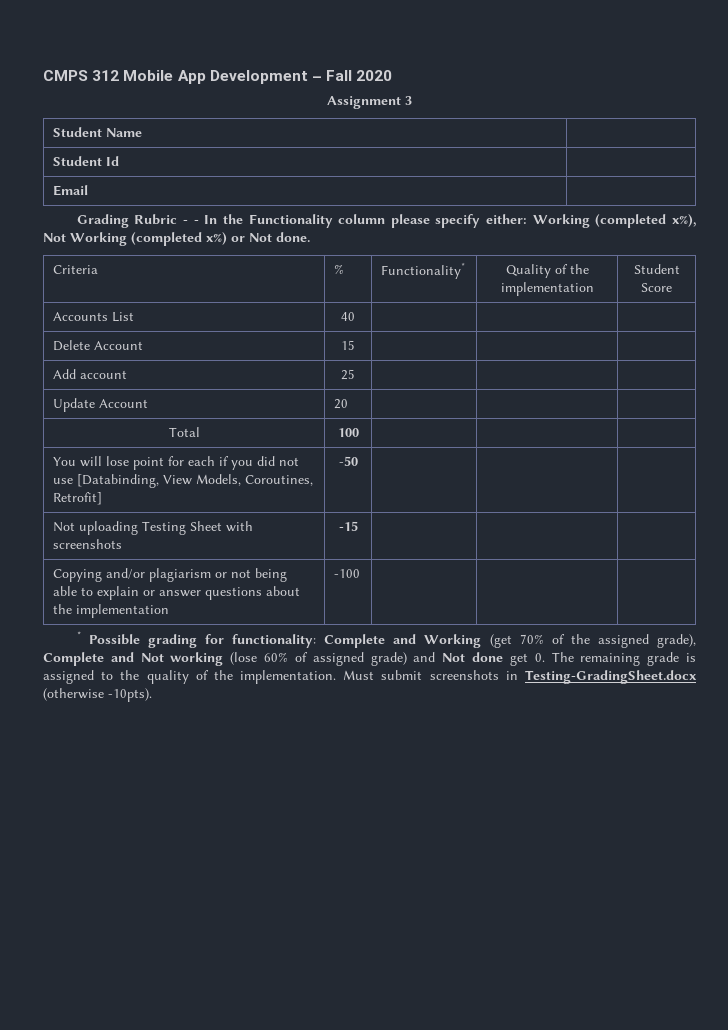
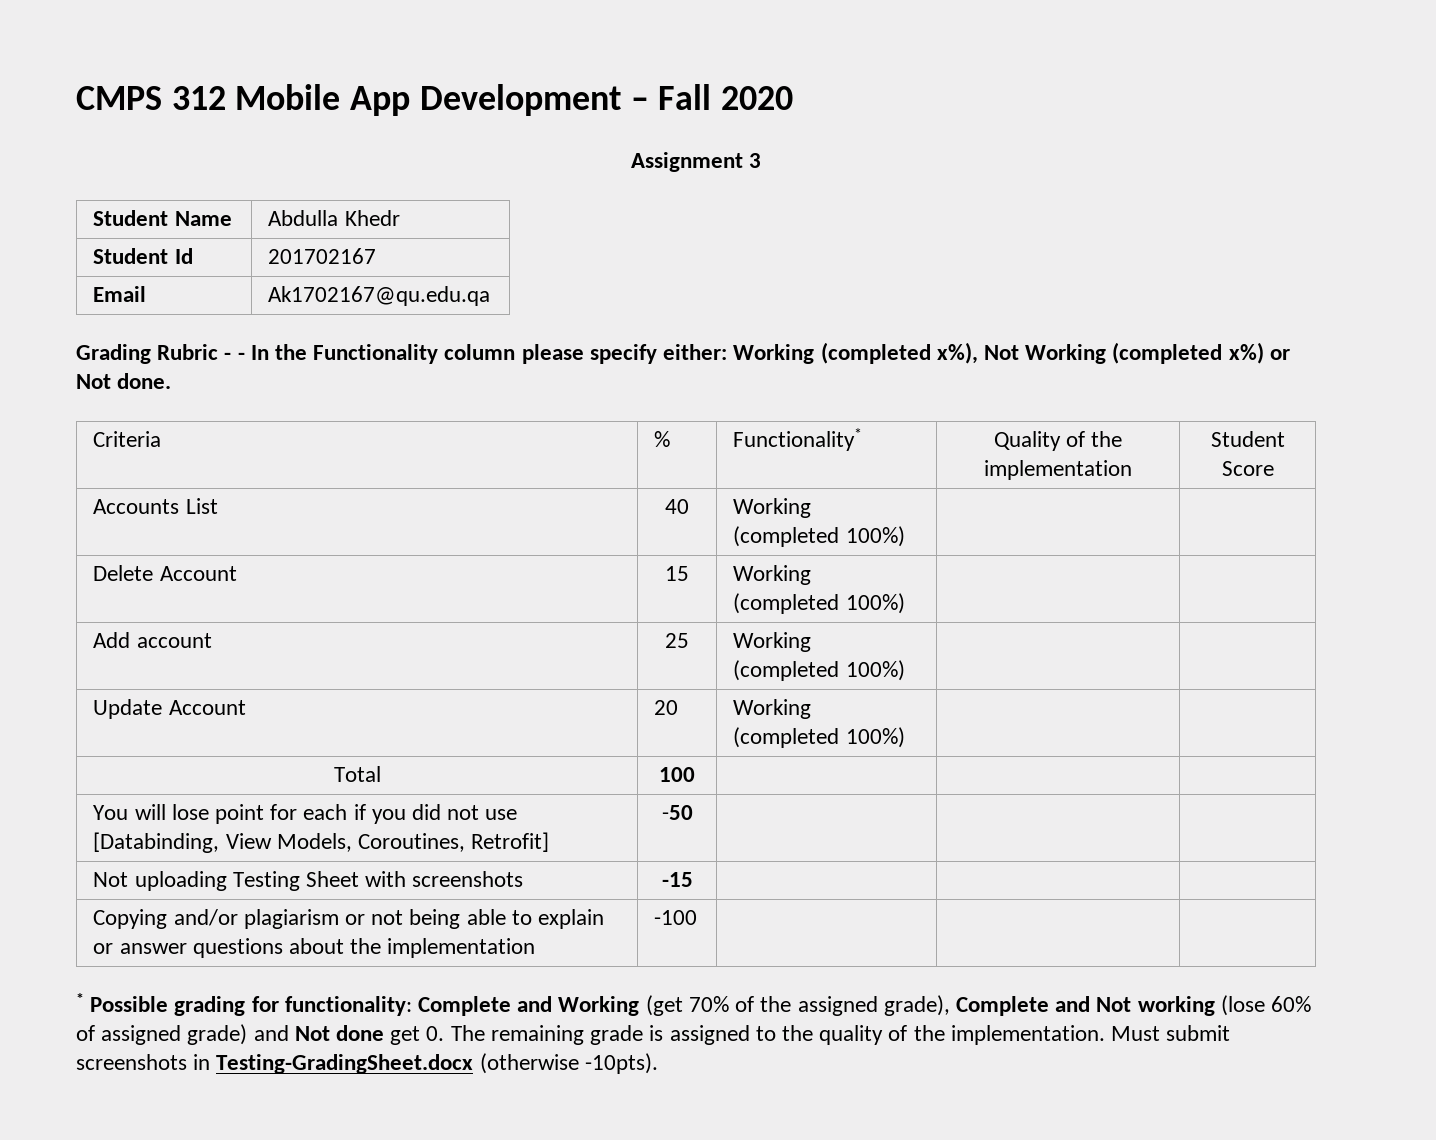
- Student Name |
+ Student Name | Abdulla Khedr
- Student Id |
+ Student Id | 201702167
- Email |
+ Email | Ak1702167@qu.edu.qa
- Accounts List | 40 | | |
+ Accounts List | 40 | Working (completed 100%) | |
- Delete Account | 15 | | |
+ Delete Account | 15 | Working (completed 100%) | |
- Add account | 25 | | |
+ Add account | 25 | Working (completed 100%) | |
- Update Account | 20 | | |
+ Update Account | 20 | Working (completed 100%) | |

